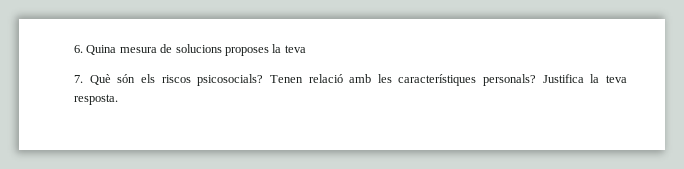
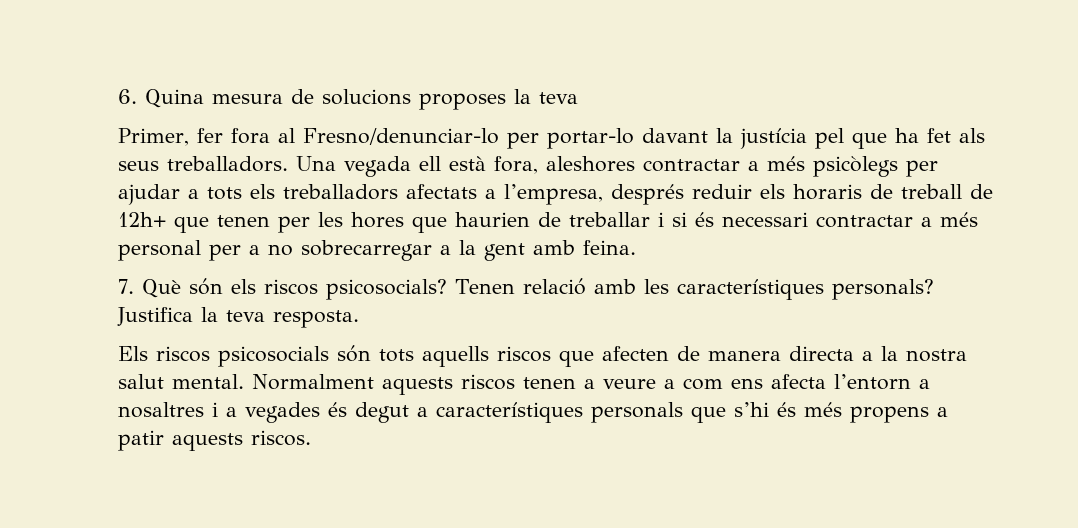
+ Primer, fer fora al Fresno/denunciar-lo per portar-lo davant la justícia pel que ha fet als seus treballadors. Una vegada ell està fora, aleshores contractar a més psicòlegs per ajudar a tots els treballadors afectats a l’empresa, després reduir els horaris de treball de 12h+ que tenen per les hores que haurien de treballar i si és necessari contractar a més personal per a no sobrecarregar a la gent amb feina.
+ Els riscos psicosocials són tots aquells riscos que afecten de manera directa a la nostra salut mental. Normalment aquests riscos tenen a veure a com ens afecta l’entorn a nosaltres i a vegades és degut a característiques personals que s’hi és més propens a patir aquests riscos.

